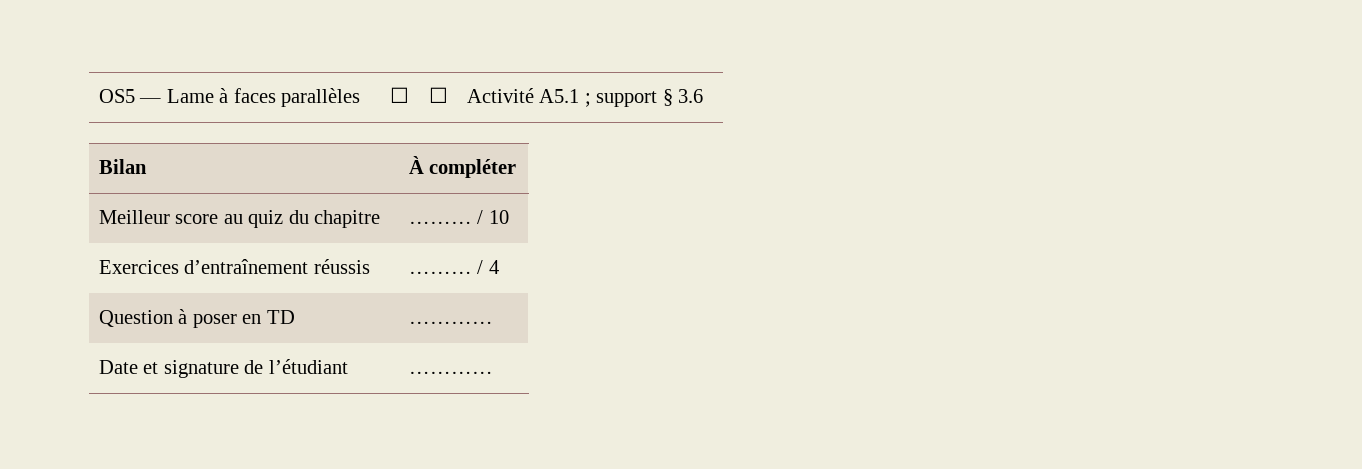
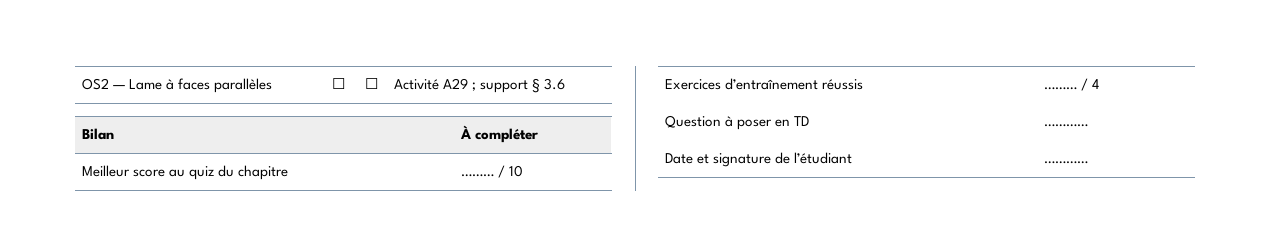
- OS5 — Lame à faces parallèles | ☐ | ☐ | Activité A5.1 ; support § 3.6
+ OS2 — Lame à faces parallèles | ☐ | ☐ | Activité A29 ; support § 3.6

